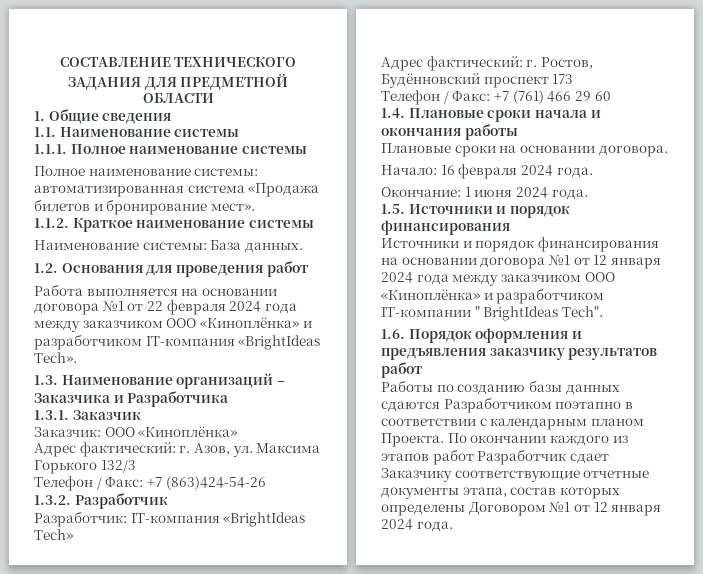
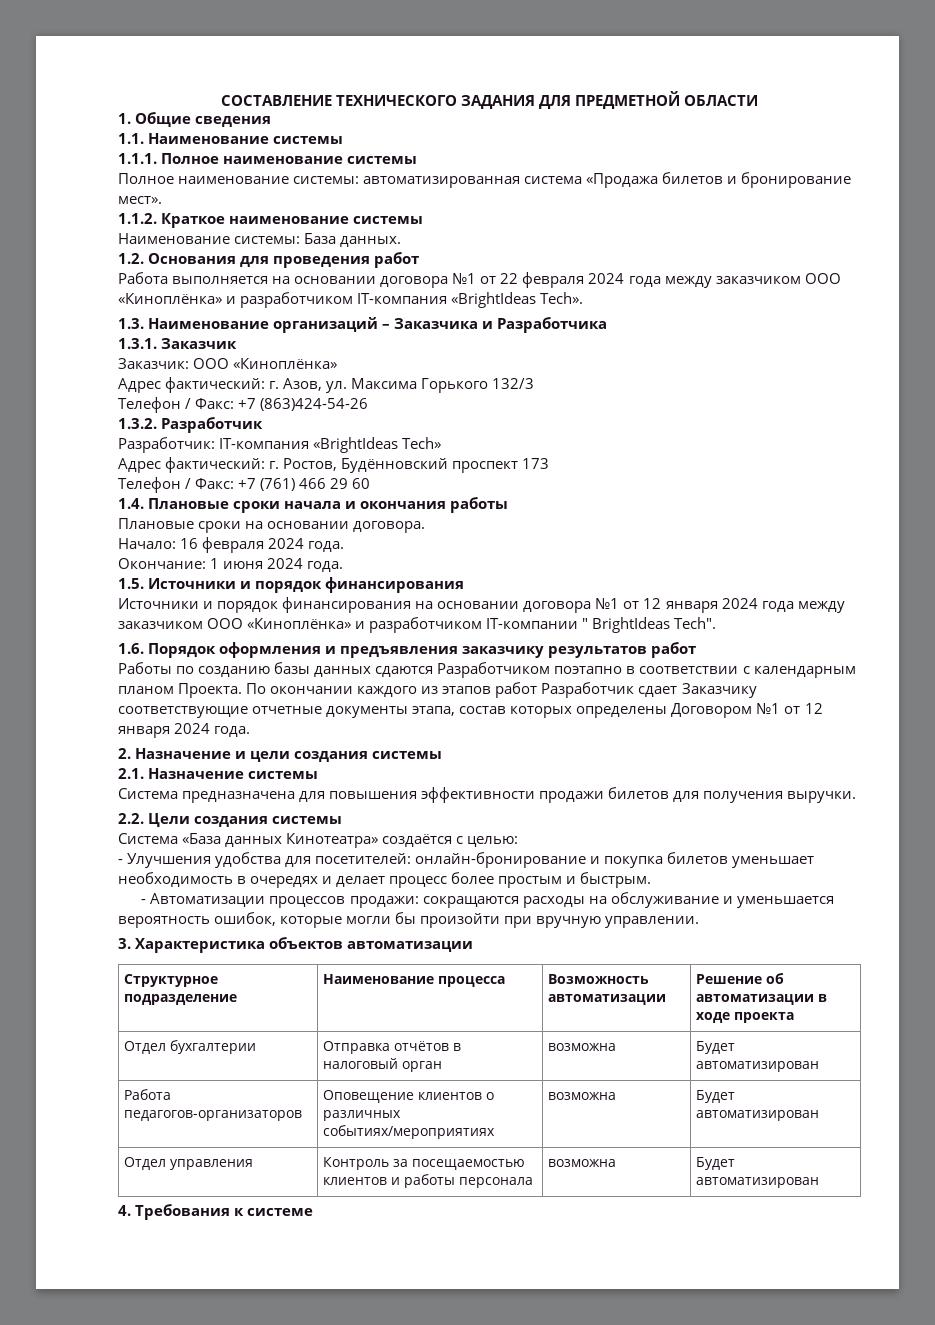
+ 2. Назначение и цели создания системы
+ 2.1. Назначение системы
+ Система предназначена для повышения эффективности продажи билетов для получения выручки.
+ 2.2. Цели создания системы
+ Система «База данных Кинотеатра» создаётся с целью:
+ - Улучшения удобства для посетителей: онлайн-бронирование и покупка билетов уменьшает необходимость в очередях и делает процесс более простым и быстрым.
+ - Автоматизации процессов продажи: сокращаются расходы на обслуживание и уменьшается вероятность ошибок, которые могли бы произойти при вручную управлении.
+ 3. Характеристика объектов автоматизации
+ Структурное подразделение | Наименование процесса | Возможность автоматизации | Решение об автоматизации в ходе проекта
+ Отдел бухгалтерии | Отправка отчётов в налоговый орган | возможна | Будет автоматизирован
+ Работа педагогов-организаторов | Оповещение клиентов о различных событиях/мероприятиях | возможна | Будет автоматизирован
+ Отдел управления | Контроль за посещаемостью клиентов и работы персонала | возможна | Будет автоматизирован
+ 4. Требования к системе

